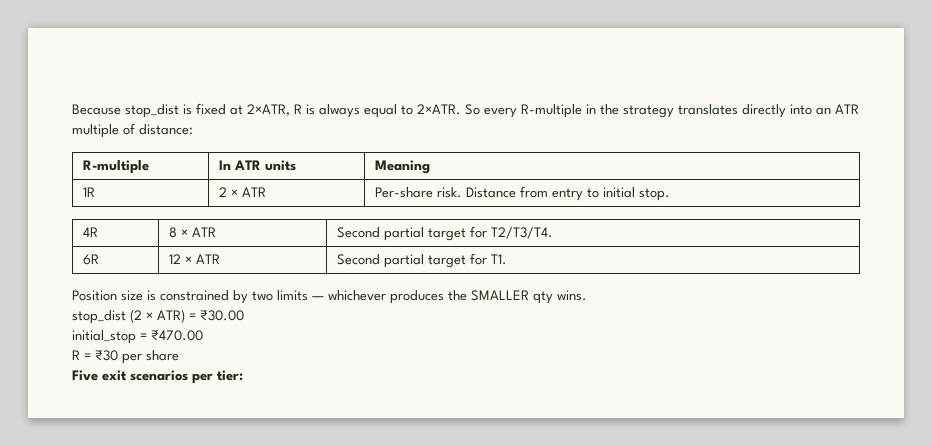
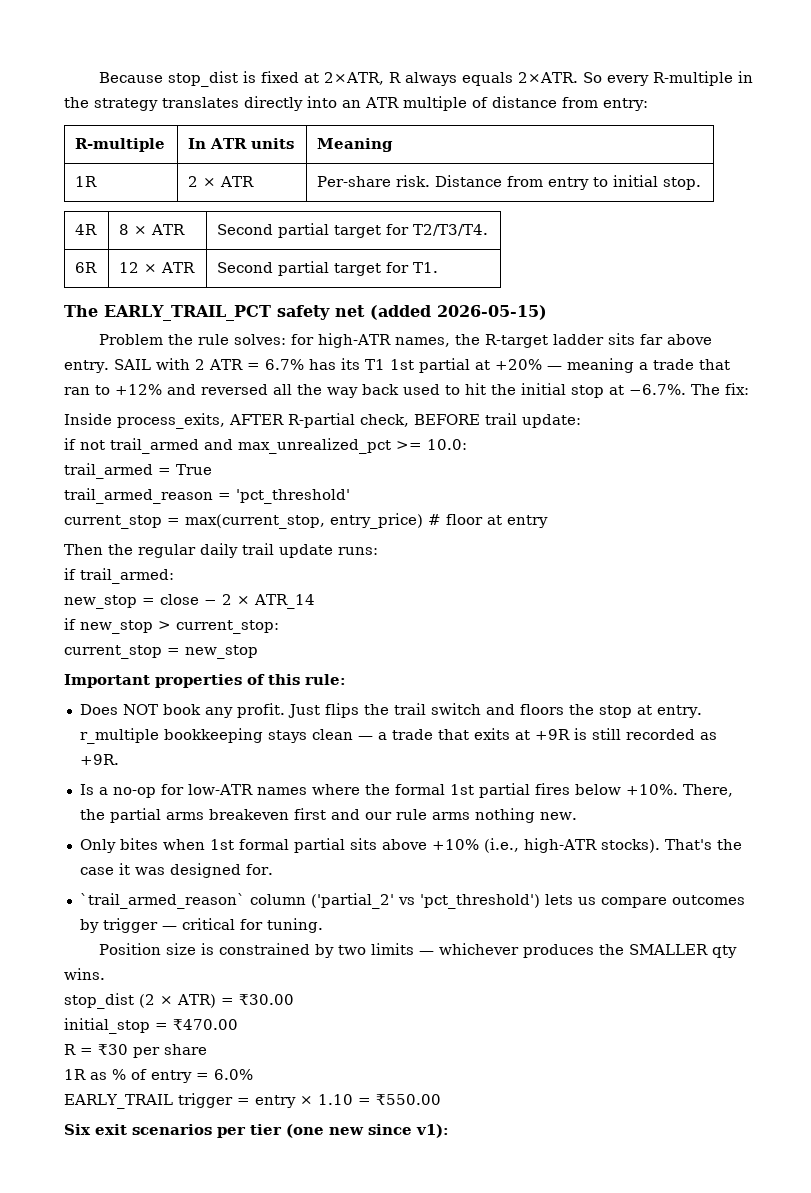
- Because stop_dist is fixed at 2×ATR, R is always equal to 2×ATR.
+ Because stop_dist is fixed at 2×ATR, R always equals 2×ATR.
- So every R-multiple in the strategy translates directly into an ATR multiple of distance:
+ So every R-multiple in the strategy translates directly into an ATR multiple of distance from entry:
+ The EARLY_TRAIL_PCT safety net (added 2026-05-15)
+ Problem the rule solves: for high-ATR names, the R-target ladder sits far above entry. SAIL with 2 ATR = 6.7% has its T1 1st partial at +20% — meaning a trade that ran to +12% and reversed all the way back used to hit the initial stop at −6.7%. The fix:
+ Inside process_exits, AFTER R-partial check, BEFORE trail update:
+ if not trail_armed and max_unrealized_pct >= 10.0:
+ trail_armed = True
+ trail_armed_reason = 'pct_threshold'
+ current_stop = max(current_stop, entry_price) # floor at entry
+ Then the regular daily trail update runs:
+ if trail_armed:
+ new_stop = close − 2 × ATR_14
+ if new_stop > current_stop:
+ current_stop = new_stop
+ Important properties of this rule:
+ Does NOT book any profit. Just flips the trail switch and floors the stop at entry. r_multiple bookkeeping stays clean — a trade that exits at +9R is still recorded as +9R.
+ Is a no-op for low-ATR names where the formal 1st partial fires below +10%. There, the partial arms breakeven first and our rule arms nothing new.
+ Only bites when 1st formal partial sits above +10% (i.e., high-ATR stocks). That's the case it was designed for.
+ `trail_armed_reason` column ('partial_2' vs 'pct_threshold') lets us compare outcomes by trigger — critical for tuning.
- Five exit scenarios per tier:
+ 1R as % of entry = 6.0%
+ EARLY_TRAIL trigger = entry × 1.10 = ₹550.00
+ Six exit scenarios per tier (one new since v1):

